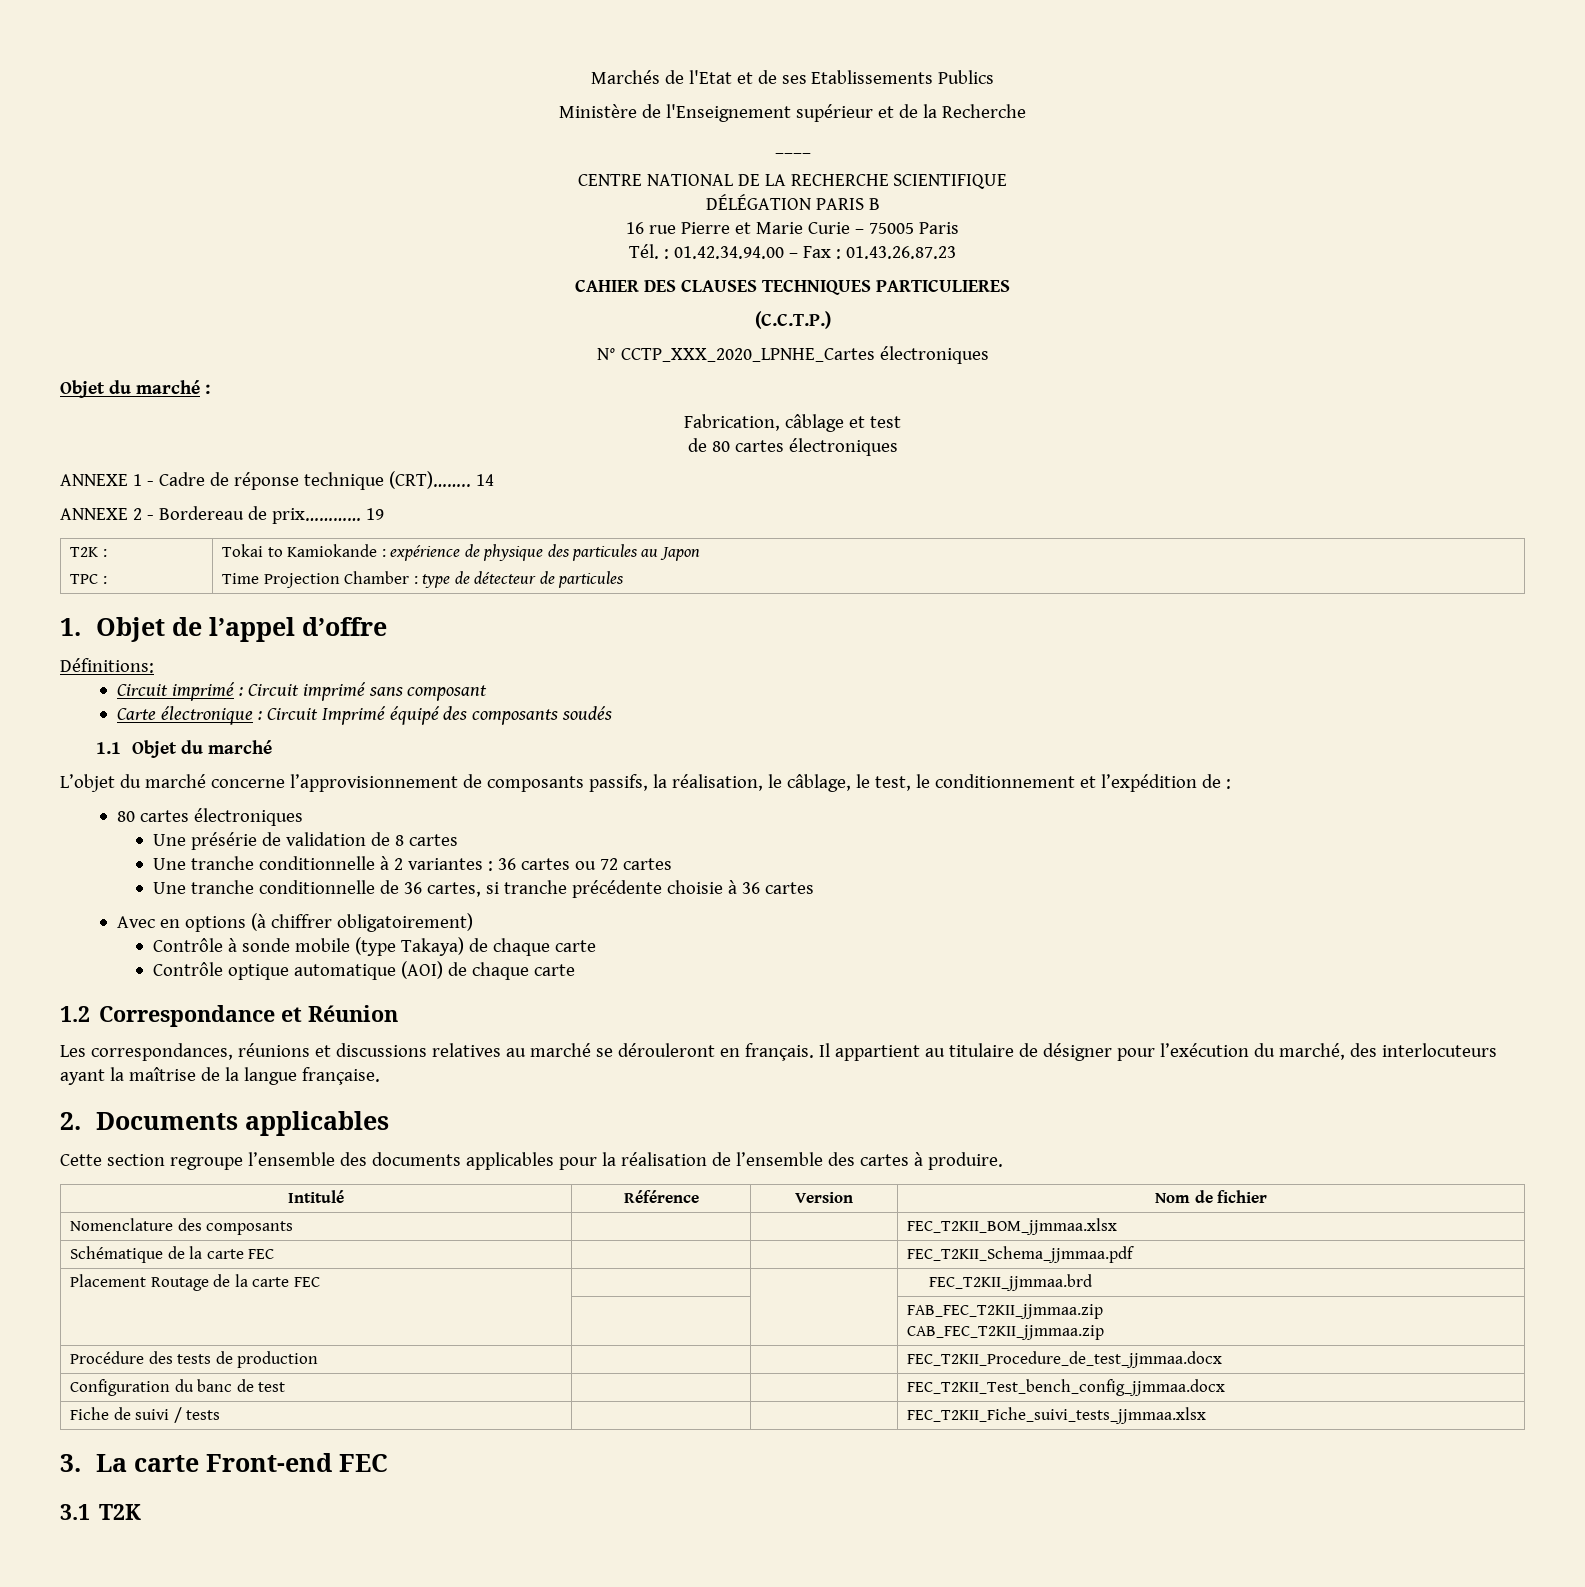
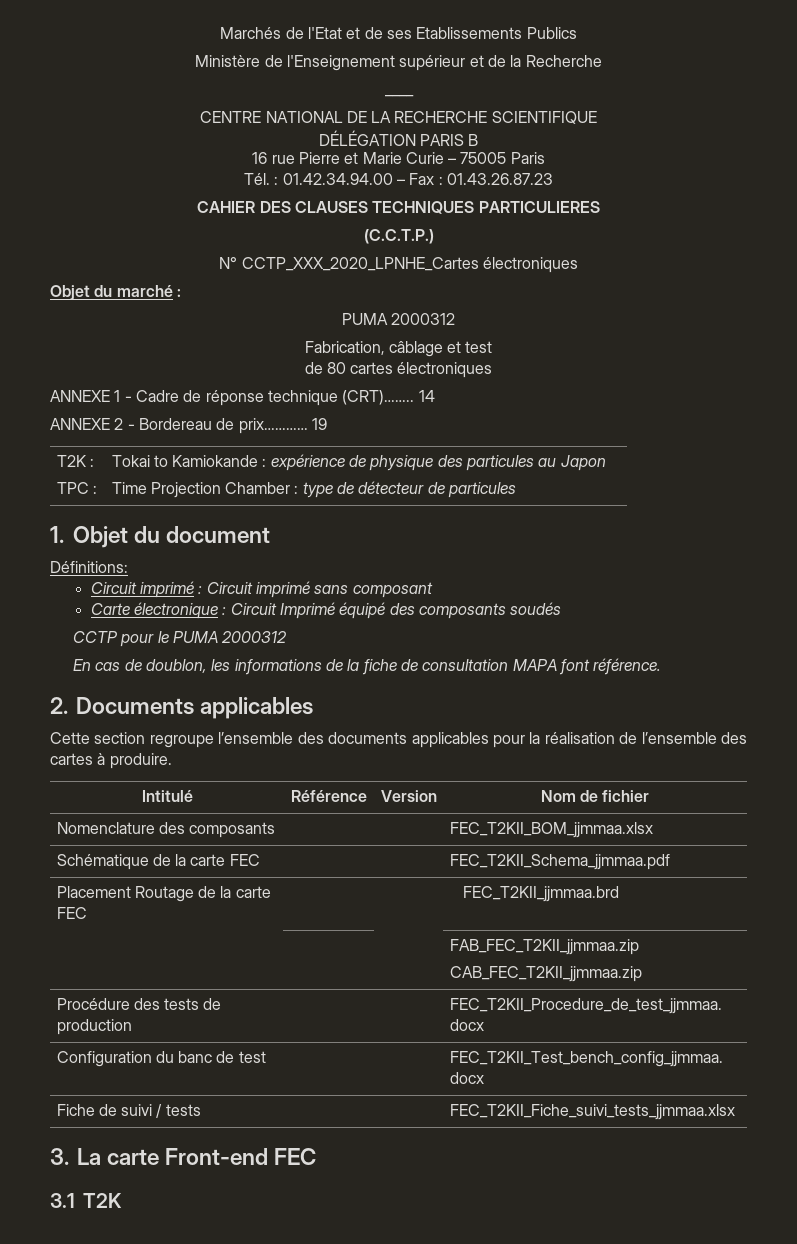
  Objet du marché :
+ PUMA 2000312
- 1. Objet de l’appel d’offre
+ 1. Objet du document
- 1.1 Objet du marché
- L’objet du marché concerne l’approvisionnement de composants passifs, la réalisation, le câblage, le test, le conditionnement et l’expédition de :
- 80 cartes électroniques
- Une présérie de validation de 8 cartes
- Une tranche conditionnelle à 2 variantes : 36 cartes ou 72 cartes
- Une tranche conditionnelle de 36 cartes, si tranche précédente choisie à 36 cartes
- Avec en options (à chiffrer obligatoirement)
- Contrôle à sonde mobile (type Takaya) de chaque carte
- Contrôle optique automatique (AOI) de chaque carte
- 1.2 Correspondance et Réunion
- Les correspondances, réunions et discussions relatives au marché se dérouleront en français. Il appartient au titulaire de désigner pour l’exécution du marché, des interlocuteurs ayant la maîtrise de la langue française.
+ CCTP pour le PUMA 2000312
+ En cas de doublon, les informations de la fiche de consultation MAPA font référence.

